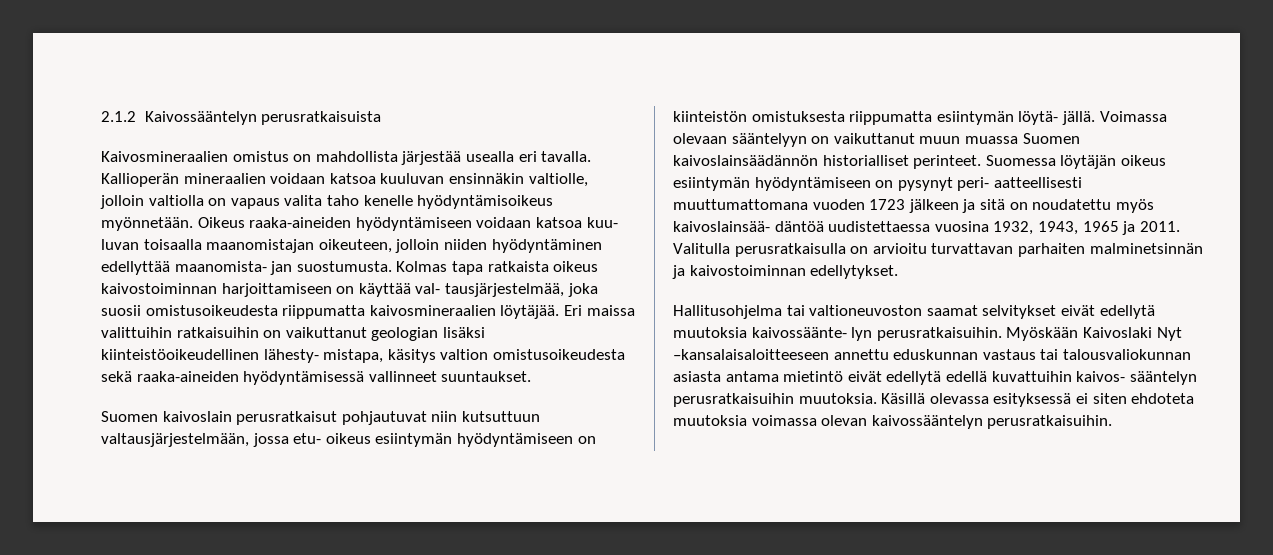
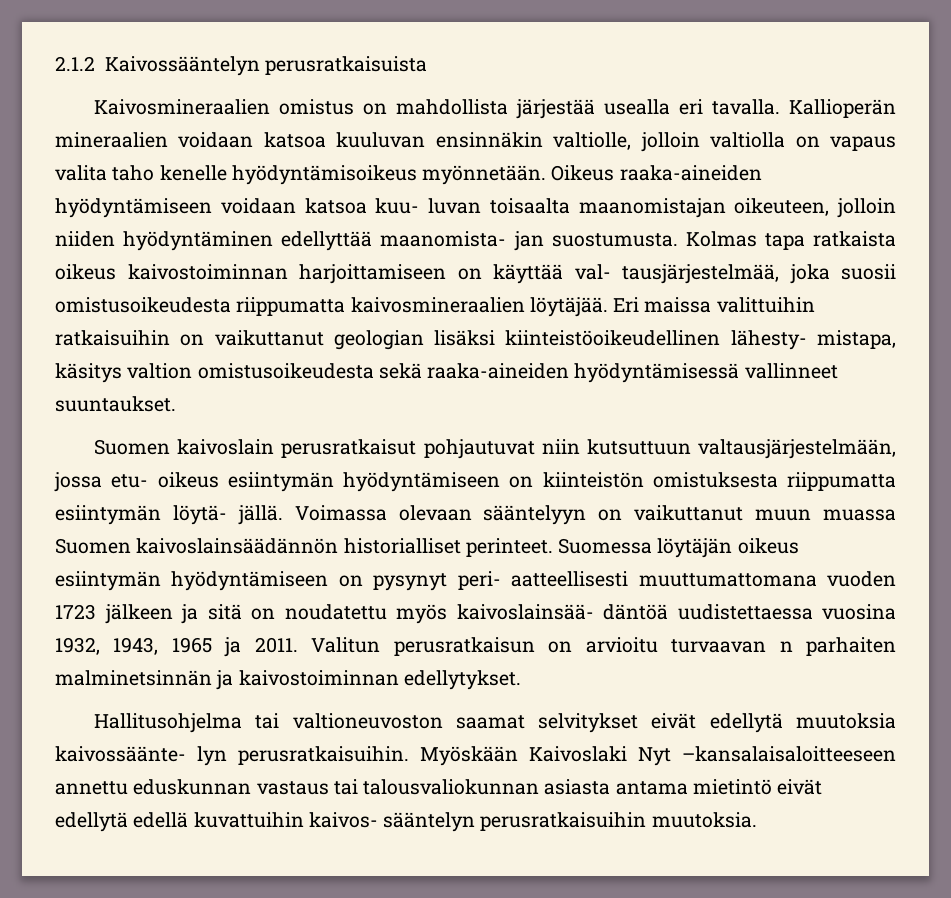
- Oikeus raaka-aineiden hyödyntämiseen voidaan katsoa kuu- luvan toisaalla maanomistajan oikeuteen, jolloin niiden hyödyntäminen edellyttää maanomista- jan suostumusta.
+ Oikeus raaka-aineiden hyödyntämiseen voidaan katsoa kuu- luvan toisaalta maanomistajan oikeuteen, jolloin niiden hyödyntäminen edellyttää maanomista- jan suostumusta.
- Valitulla perusratkaisulla on arvioitu turvattavan parhaiten malminetsinnän ja kaivostoiminnan edellytykset.
+ Valitun perusratkaisun on arvioitu turvaavan n parhaiten malminetsinnän ja kaivostoiminnan edellytykset.
- Käsillä olevassa esityksessä ei siten ehdoteta muutoksia voimassa olevan kaivossääntelyn perusratkaisuihin.

